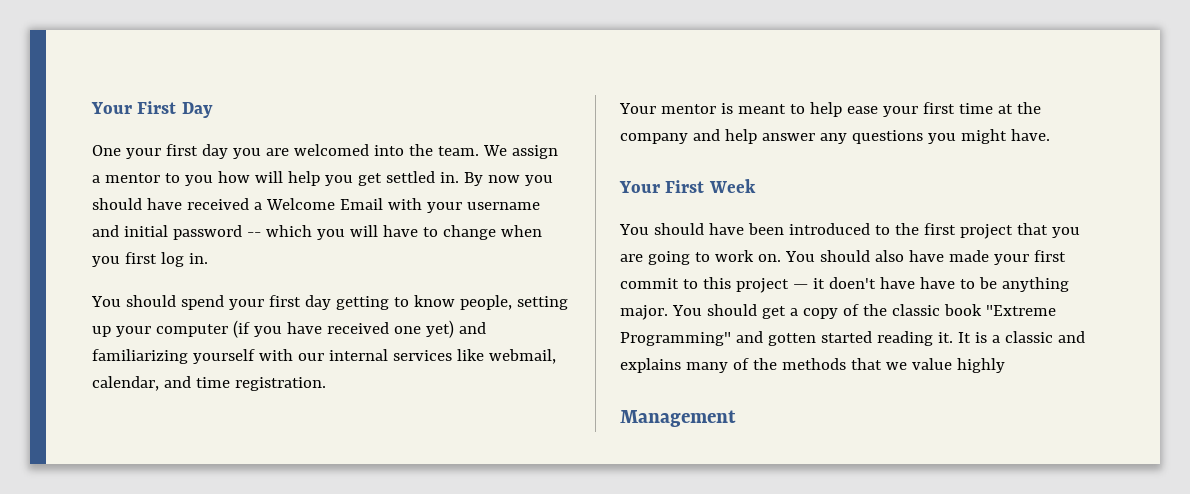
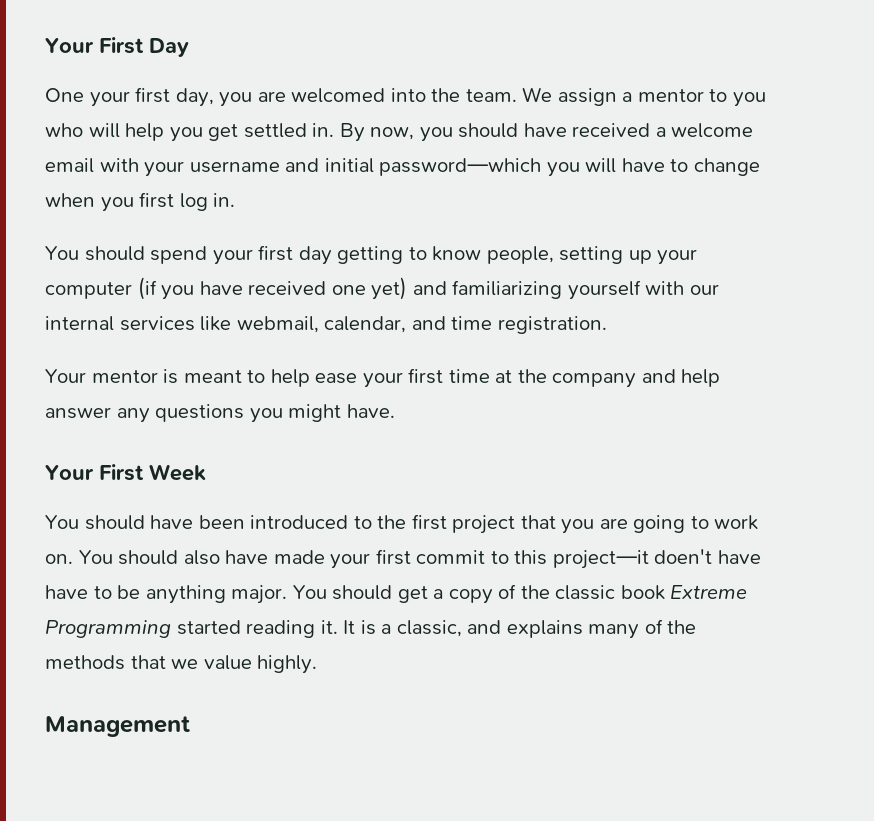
- One your first day you are welcomed into the team.
+ One your first day, you are welcomed into the team.
- We assign a mentor to you how will help you get settled in.
+ We assign a mentor to you who will help you get settled in.
- By now you should have received a Welcome Email with your username and initial password -- which you will have to change when you first log in.
+ By now, you should have received a welcome email with your username and initial password—which you will have to change when you first log in.
- You should also have made your first commit to this project — it doen't have have to be anything major.
+ You should also have made your first commit to this project—it doen't have have to be anything major.
- You should get a copy of the classic book "Extreme Programming" and gotten started reading it.
+ You should get a copy of the classic book Extreme Programming started reading it.
- It is a classic and explains many of the methods that we value highly
+ It is a classic, and explains many of the methods that we value highly.

